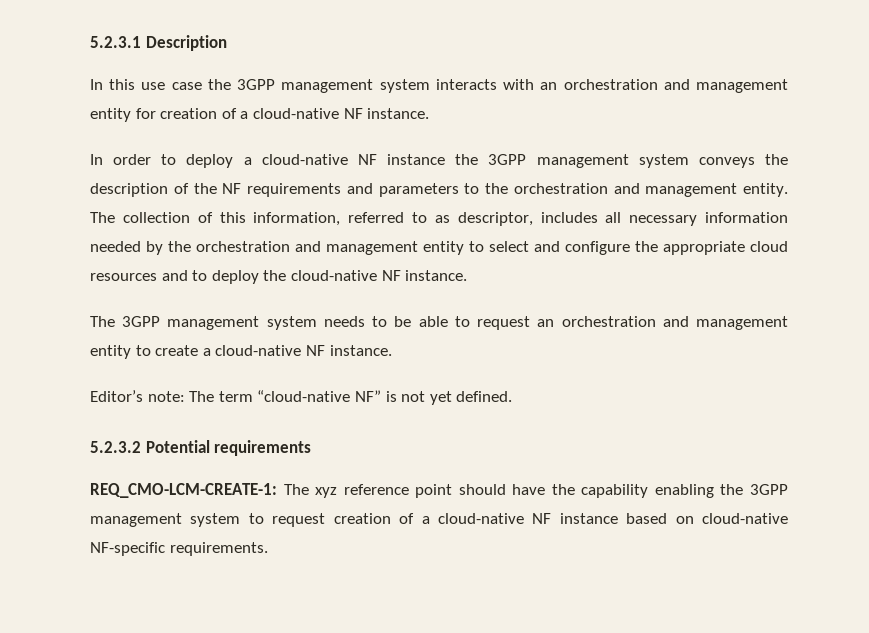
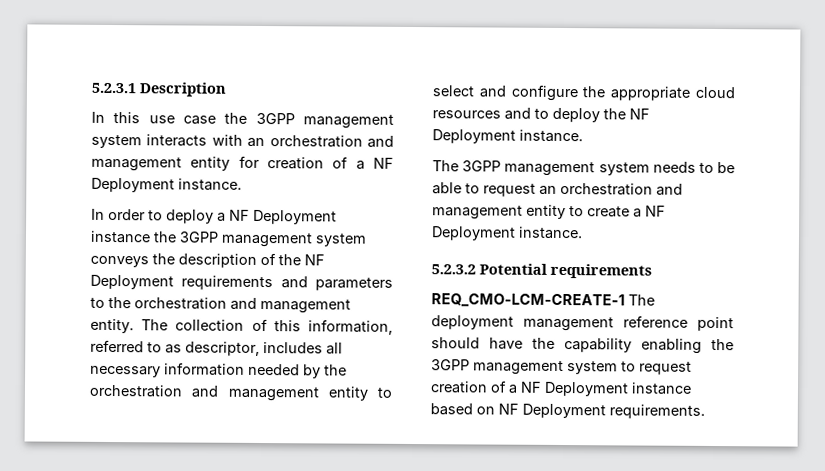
- In this use case the 3GPP management system interacts with an orchestration and management entity for creation of a cloud-native NF instance.
+ In this use case the 3GPP management system interacts with an orchestration and management entity for creation of a NF Deployment instance.
- In order to deploy a cloud-native NF instance the 3GPP management system conveys the description of the NF requirements and parameters to the orchestration and management entity.
+ In order to deploy a NF Deployment instance the 3GPP management system conveys the description of the NF Deployment requirements and parameters to the orchestration and management entity.
- The collection of this information, referred to as descriptor, includes all necessary information needed by the orchestration and management entity to select and configure the appropriate cloud resources and to deploy the cloud-native NF instance.
+ The collection of this information, referred to as descriptor, includes all necessary information needed by the orchestration and management entity to select and configure the appropriate cloud resources and to deploy the NF Deployment instance.
- The 3GPP management system needs to be able to request an orchestration and management entity to create a cloud-native NF instance.
- Editor’s note: The term “cloud-native NF” is not yet defined.
+ The 3GPP management system needs to be able to request an orchestration and management entity to create a NF Deployment instance.
- REQ_CMO-LCM-CREATE-1: The xyz reference point should have the capability enabling the 3GPP management system to request creation of a cloud-native NF instance based on cloud-native NF-specific requirements.
+ REQ_CMO-LCM-CREATE-1 The deployment management reference point should have the capability enabling the 3GPP management system to request creation of a NF Deployment instance based on NF Deployment requirements.

